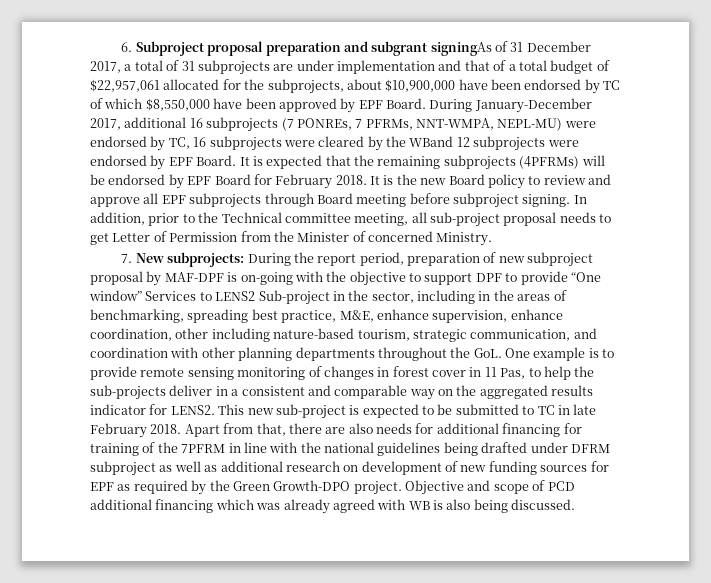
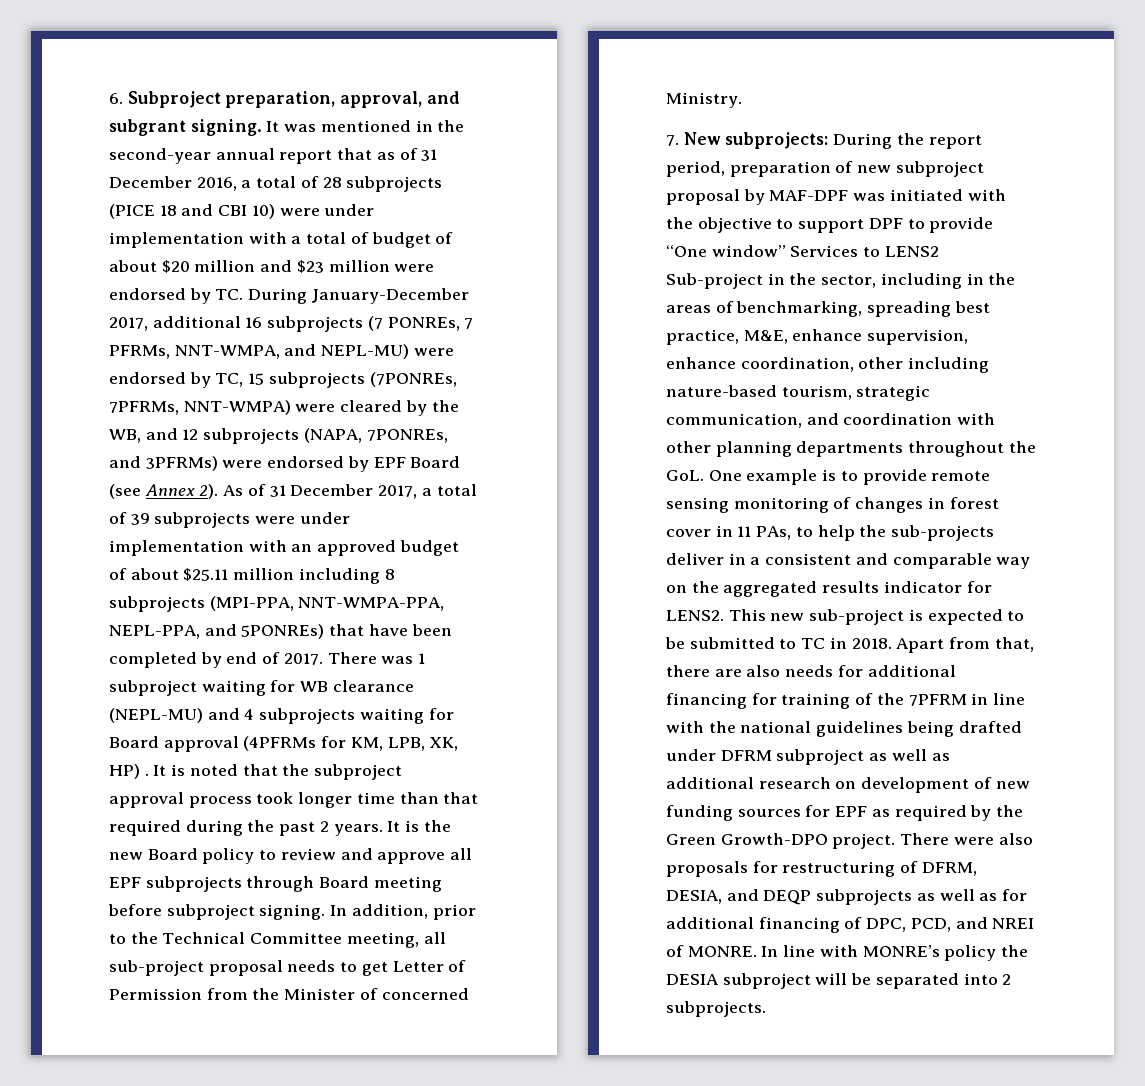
- 6. Subproject proposal preparation and subgrant signingAs of 31 December 2017, a total of 31 subprojects are under implementation and that of a total budget of $22,957,061 allocated for the subprojects, about $10,900,000 have been endorsed by TC of which $8,550,000 have been approved by EPF Board. During January-December 2017, additional 16 subprojects (7 PONREs, 7 PFRMs, NNT-WMPA, NEPL-MU) were endorsed by TC, 16 subprojects were cleared by the WBand 12 subprojects were endorsed by EPF Board. It is expected that the remaining subprojects (4PFRMs) will be endorsed by EPF Board for February 2018.
+ 6. Subproject preparation, approval, and subgrant signing. It was mentioned in the second-year annual report that as of 31 December 2016, a total of 28 subprojects (PICE 18 and CBI 10) were under implementation with a total of budget of about $20 million and $23 million were endorsed by TC. During January-December 2017, additional 16 subprojects (7 PONREs, 7 PFRMs, NNT-WMPA, and NEPL-MU) were endorsed by TC, 15 subprojects (7PONREs, 7PFRMs, NNT-WMPA) were cleared by the WB, and 12 subprojects (NAPA, 7PONREs, and 3PFRMs) were endorsed by EPF Board (see Annex 2). As of 31 December 2017, a total of 39 subprojects were under implementation with an approved budget of about $25.11 million including 8 subprojects (MPI-PPA, NNT-WMPA-PPA, NEPL-PPA, and 5PONREs) that have been completed by end of 2017. There was 1 subproject waiting for WB clearance (NEPL-MU) and 4 subprojects waiting for Board approval (4PFRMs for KM, LPB, XK, HP) . It is noted that the subproject approval process took longer time than that required during the past 2 years.
- In addition, prior to the Technical committee meeting, all sub-project proposal needs to get Letter of Permission from the Minister of concerned Ministry.
+ In addition, prior to the Technical Committee meeting, all sub-project proposal needs to get Letter of Permission from the Minister of concerned Ministry.
- During the report period, preparation of new subproject proposal by MAF-DPF is on-going with the objective to support DPF to provide “One window” Services to LENS2 Sub-project in the sector, including in the areas of benchmarking, spreading best practice, M&E, enhance supervision, enhance coordination, other including nature-based tourism, strategic communication, and coordination with other planning departments throughout the GoL. One example is to provide remote sensing monitoring of changes in forest cover in 11 Pas, to help the sub-projects deliver in a consistent and comparable way on the aggregated results indicator for LENS2.
+ During the report period, preparation of new subproject proposal by MAF-DPF was initiated with the objective to support DPF to provide “One window” Services to LENS2 Sub-project in the sector, including in the areas of benchmarking, spreading best practice, M&E, enhance supervision, enhance coordination, other including nature-based tourism, strategic communication, and coordination with other planning departments throughout the GoL. One example is to provide remote sensing monitoring of changes in forest cover in 11 PAs, to help the sub-projects deliver in a consistent and comparable way on the aggregated results indicator for LENS2.
- This new sub-project is expected to be submitted to TC in late February 2018.
+ This new sub-project is expected to be submitted to TC in 2018.
- Objective and scope of PCD additional financing which was already agreed with WB is also being discussed.
+ There were also proposals for restructuring of DFRM, DESIA, and DEQP subprojects as well as for additional financing of DPC, PCD, and NREI of MONRE. In line with MONRE’s policy the DESIA subproject will be separated into 2 subprojects.

